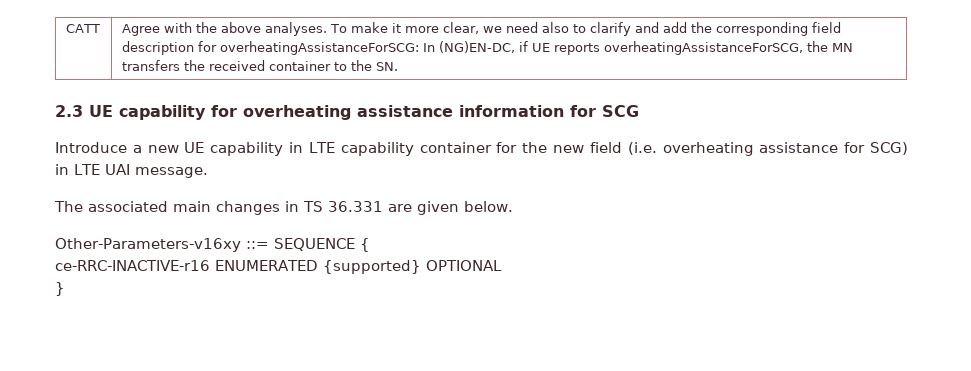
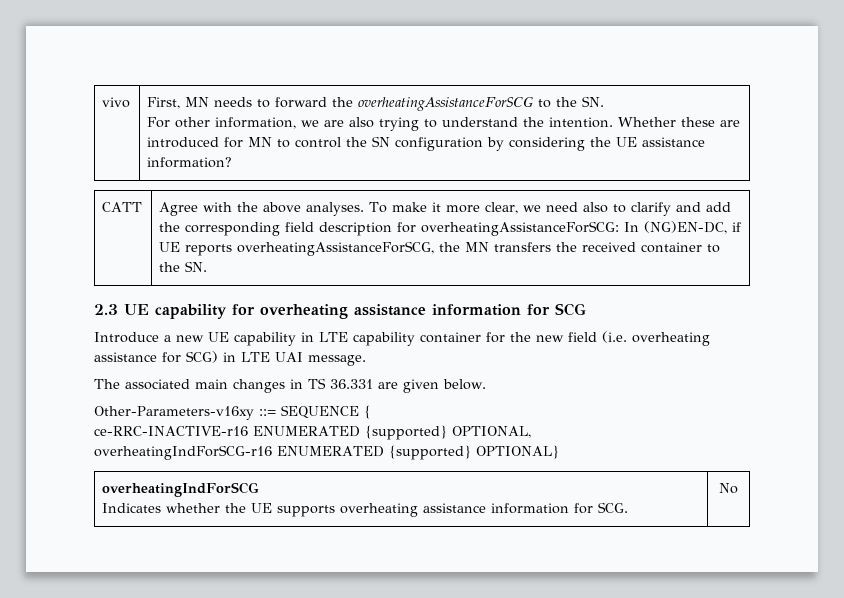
+ vivo | First, MN needs to forward the overheatingAssistanceForSCG to the SN.
+ For other information, we are also trying to understand the intention. Whether these are introduced for MN to control the SN configuration by considering the UE assistance information?
- ce-RRC-INACTIVE-r16 ENUMERATED {supported} OPTIONAL
- }
+ ce-RRC-INACTIVE-r16 ENUMERATED {supported} OPTIONAL,
+ overheatingIndForSCG-r16 ENUMERATED {supported} OPTIONAL}
+ overheatingIndForSCG
+ Indicates whether the UE supports overheating assistance information for SCG. | No

